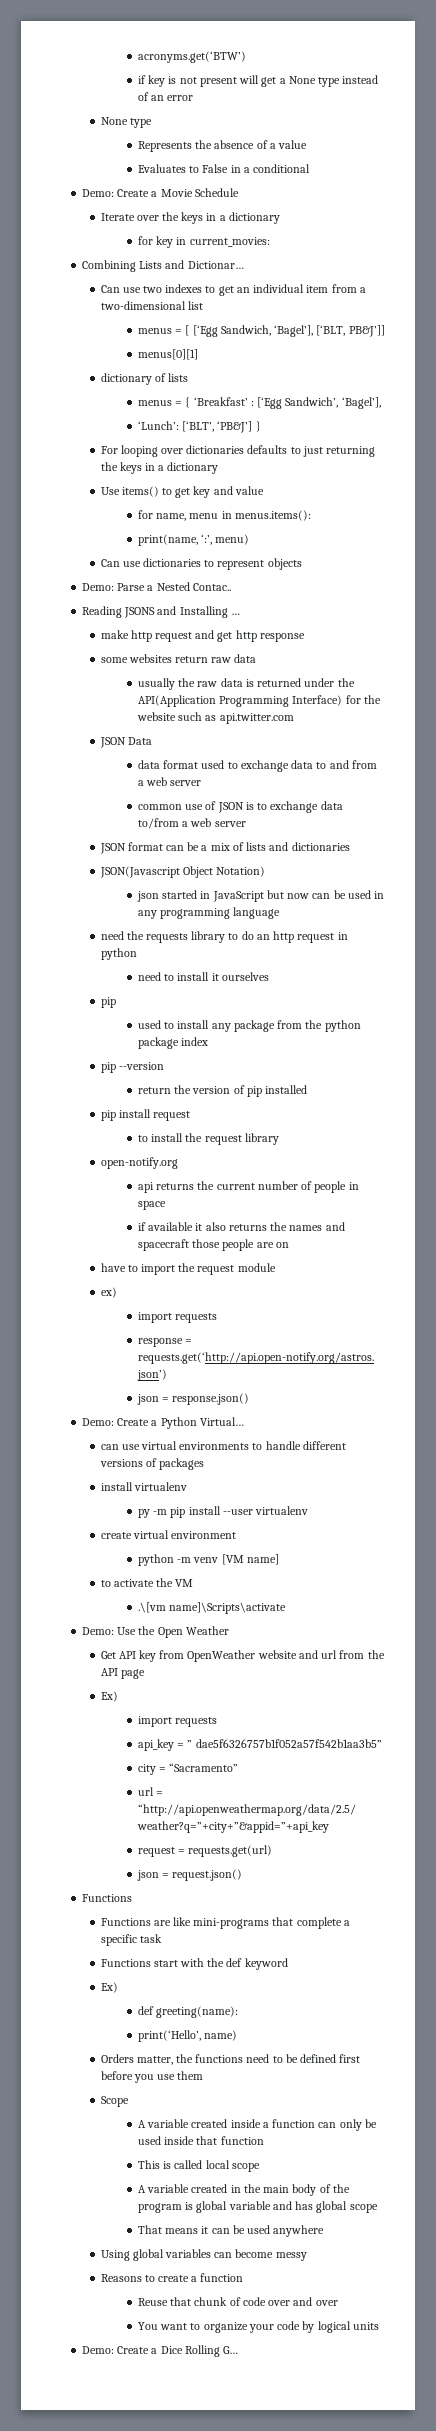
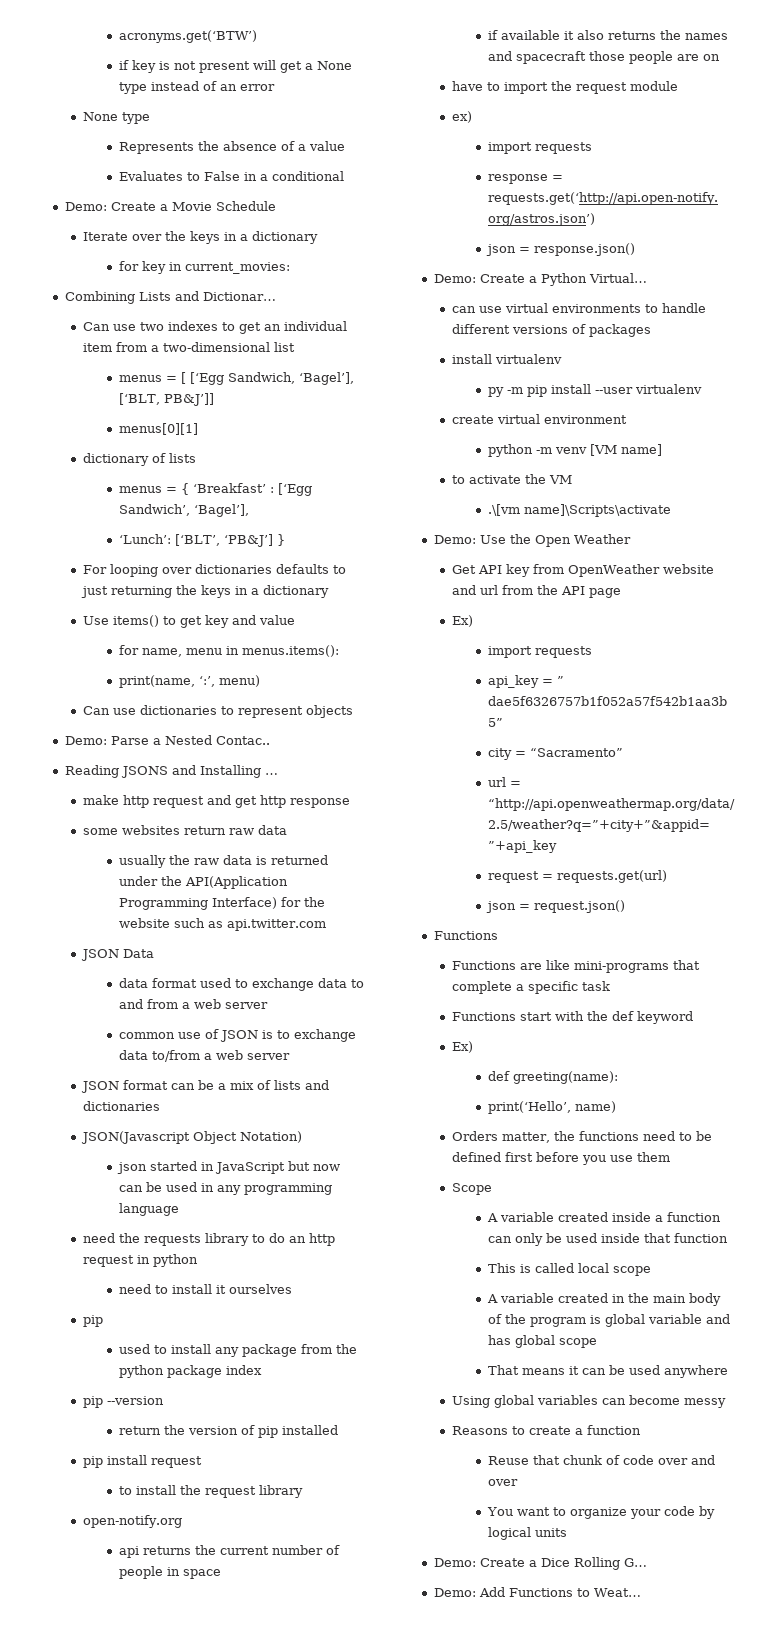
+ Demo: Add Functions to Weat…

